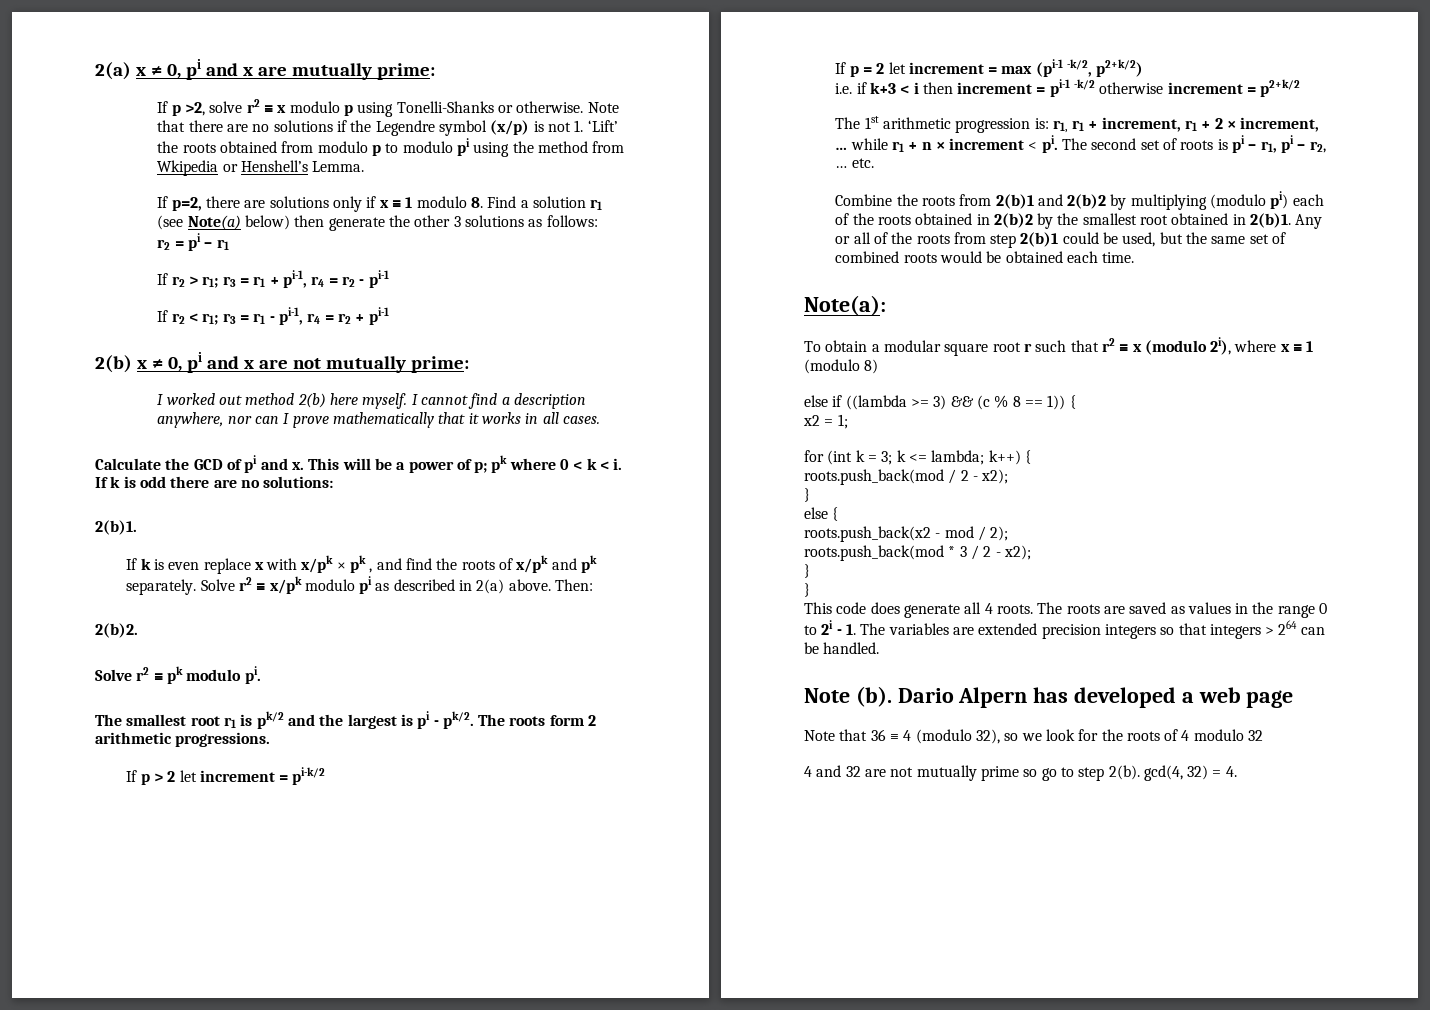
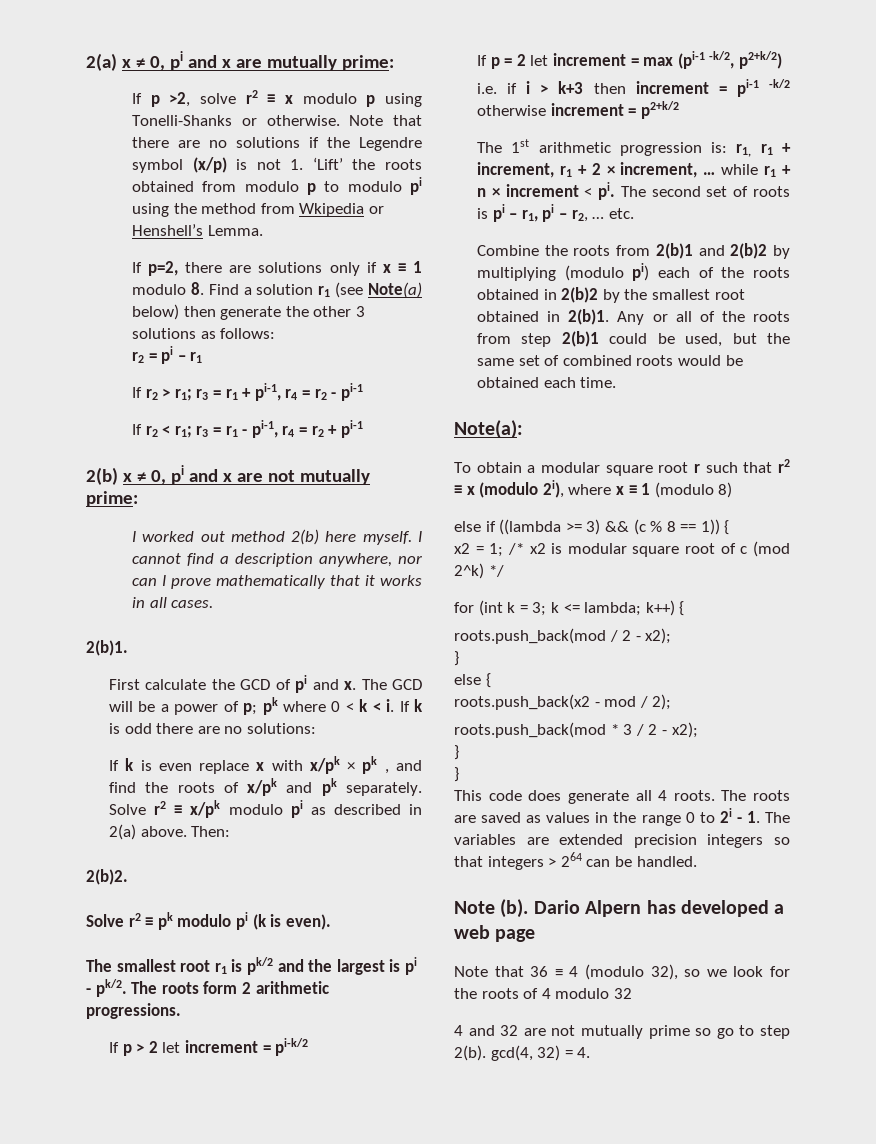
  I cannot find a description anywhere, nor can I prove mathematically that it works in all cases.
- Calculate the GCD of pi and x.
+ 2(b)1.
+ First calculate the GCD of pi and x.
- This will be a power of p; pk where 0 < k < i.
+ The GCD will be a power of p; pk where 0 < k < i.
  If k is odd there are no solutions:
- 2(b)1.
- Solve r2 ≡ pk modulo pi.
+ Solve r2 ≡ pk modulo pi (k is even).
- i.e. if k+3 < i then increment = pi-1 -k/2 otherwise increment = p2+k/2
+ i.e. if i > k+3 then increment = pi-1 -k/2 otherwise increment = p2+k/2
- x2 = 1;
+ x2 = 1; /* x2 is modular square root of c (mod 2^k) */

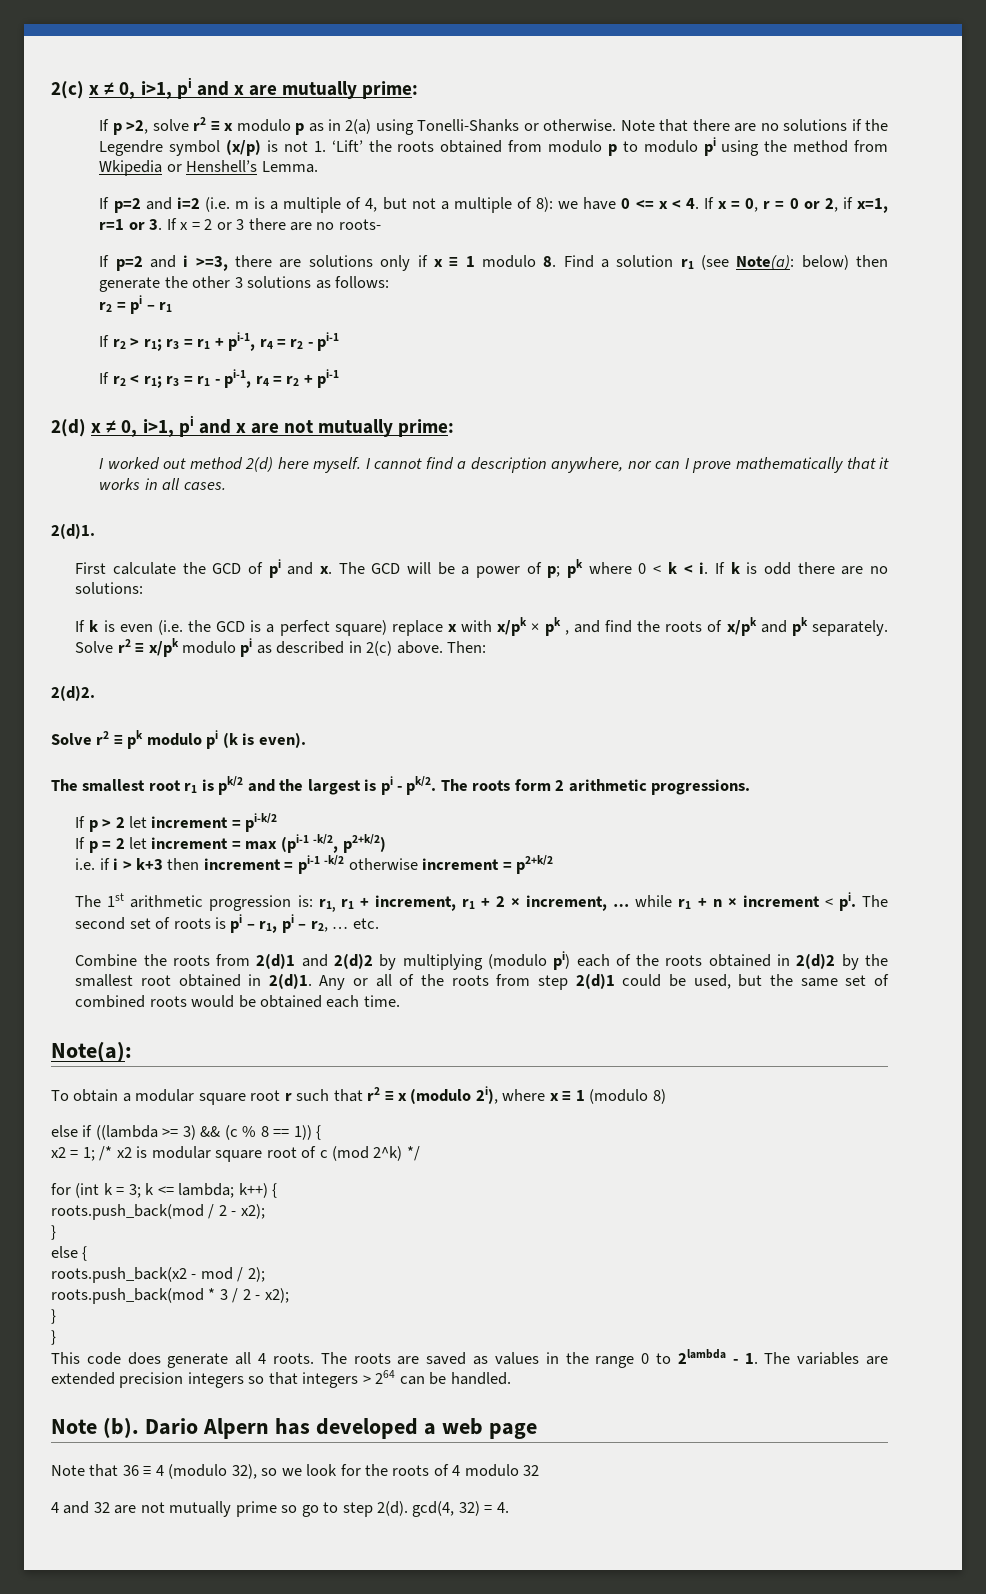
- 2(a) x ≠ 0, pi and x are mutually prime:
+ 2(c) x ≠ 0, i>1, pi and x are mutually prime:
- If p >2, solve r2 ≡ x modulo p using Tonelli-Shanks or otherwise.
+ If p >2, solve r2 ≡ x modulo p as in 2(a) using Tonelli-Shanks or otherwise.
- If p=2, there are solutions only if x ≡ 1 modulo 8. Find a solution r1 (see Note(a) below) then generate the other 3 solutions as follows:
+ If p=2 and i=2 (i.e. m is a multiple of 4, but not a multiple of 8): we have 0 <= x < 4. If x = 0, r = 0 or 2, if x=1, r=1 or 3. If x = 2 or 3 there are no roots-
+ If p=2 and i >=3, there are solutions only if x ≡ 1 modulo 8. Find a solution r1 (see Note(a): below) then generate the other 3 solutions as follows:
- 2(b) x ≠ 0, pi and x are not mutually prime:
+ 2(d) x ≠ 0, i>1, pi and x are not mutually prime:
- I worked out method 2(b) here myself.
+ I worked out method 2(d) here myself.
  I cannot find a description anywhere, nor can I prove mathematically that it works in all cases.
- 2(b)1.
+ 2(d)1.
- If k is even replace x with x/pk × pk , and find the roots of x/pk and pk separately.
+ If k is even (i.e. the GCD is a perfect square) replace x with x/pk × pk , and find the roots of x/pk and pk separately.
- Solve r2 ≡ x/pk modulo pi as described in 2(a) above.
+ Solve r2 ≡ x/pk modulo pi as described in 2(c) above.
- 2(b)2.
+ 2(d)2.
- Combine the roots from 2(b)1 and 2(b)2 by multiplying (modulo pi) each of the roots obtained in 2(b)2 by the smallest root obtained in 2(b)1.
+ Combine the roots from 2(d)1 and 2(d)2 by multiplying (modulo pi) each of the roots obtained in 2(d)2 by the smallest root obtained in 2(d)1.
- Any or all of the roots from step 2(b)1 could be used, but the same set of combined roots would be obtained each time.
+ Any or all of the roots from step 2(d)1 could be used, but the same set of combined roots would be obtained each time.
- The roots are saved as values in the range 0 to 2i - 1. The variables are extended precision integers so that integers > 264 can be handled.
+ The roots are saved as values in the range 0 to 2lambda - 1. The variables are extended precision integers so that integers > 264 can be handled.
- 4 and 32 are not mutually prime so go to step 2(b). gcd(4, 32) = 4.
+ 4 and 32 are not mutually prime so go to step 2(d). gcd(4, 32) = 4.

